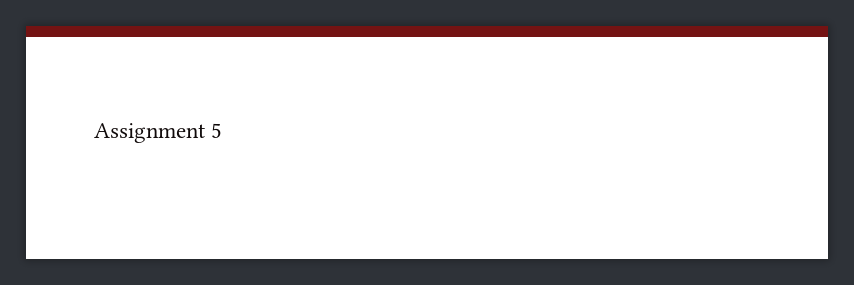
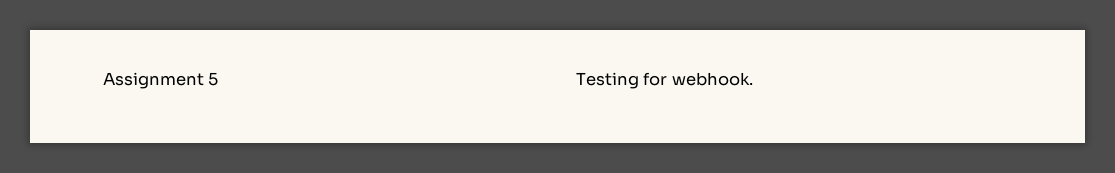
+ Testing for webhook.

